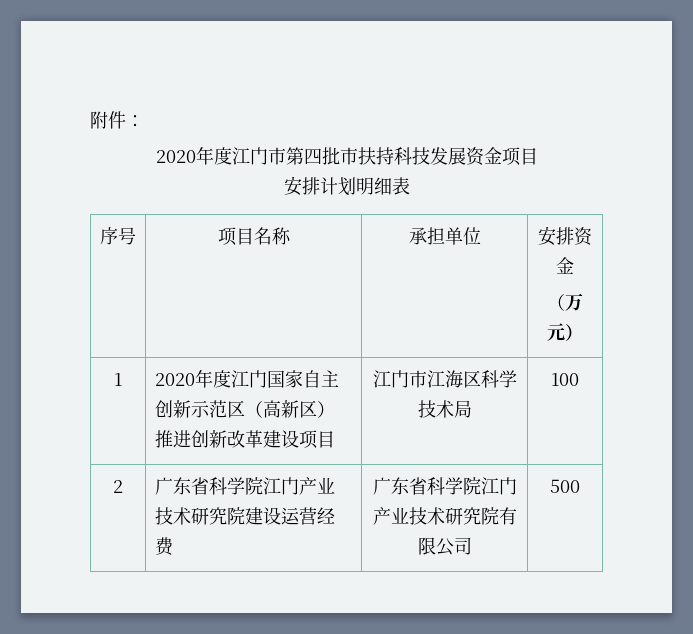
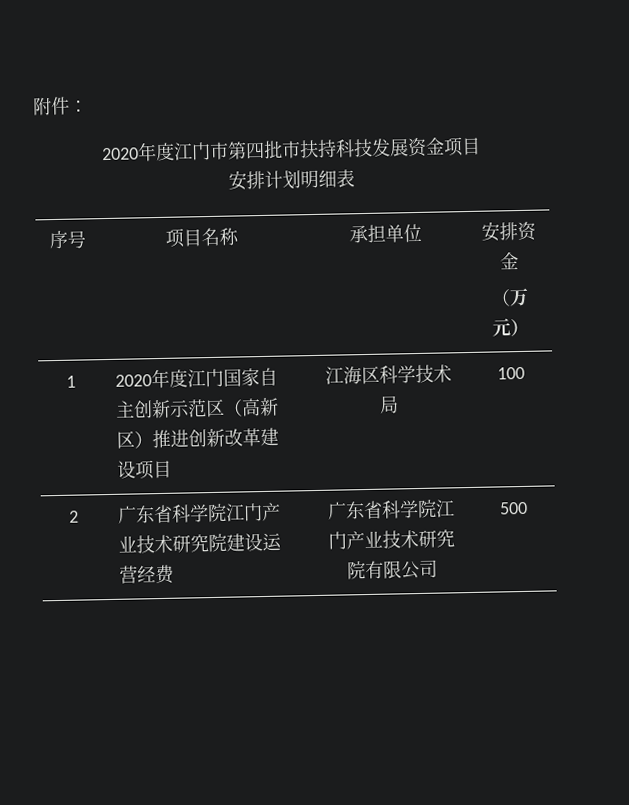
- 1 | 2020年度江门国家自主创新示范区（高新区）推进创新改革建设项目 | 江门市江海区科学技术局 | 100
+ 1 | 2020年度江门国家自主创新示范区（高新区）推进创新改革建设项目 | 江海区科学技术局 | 100

